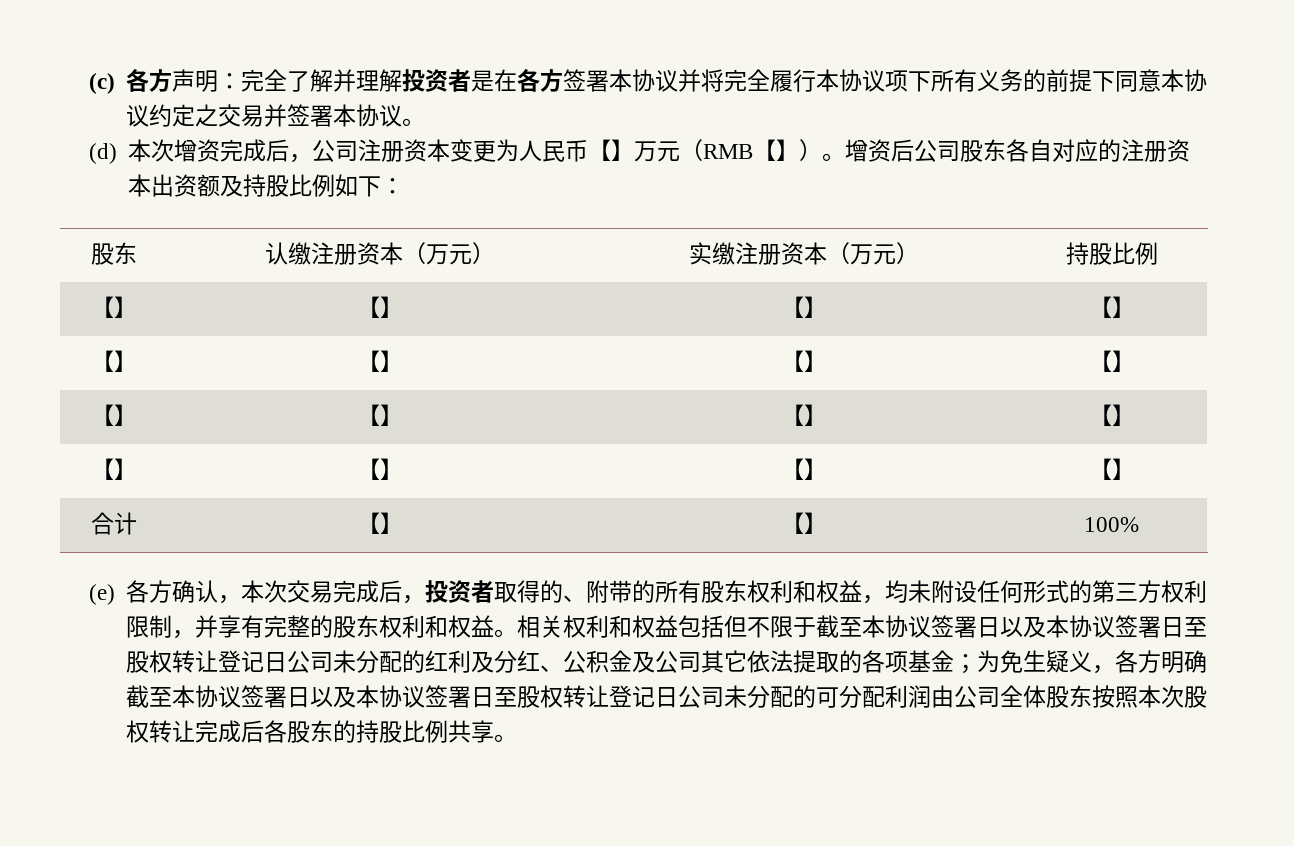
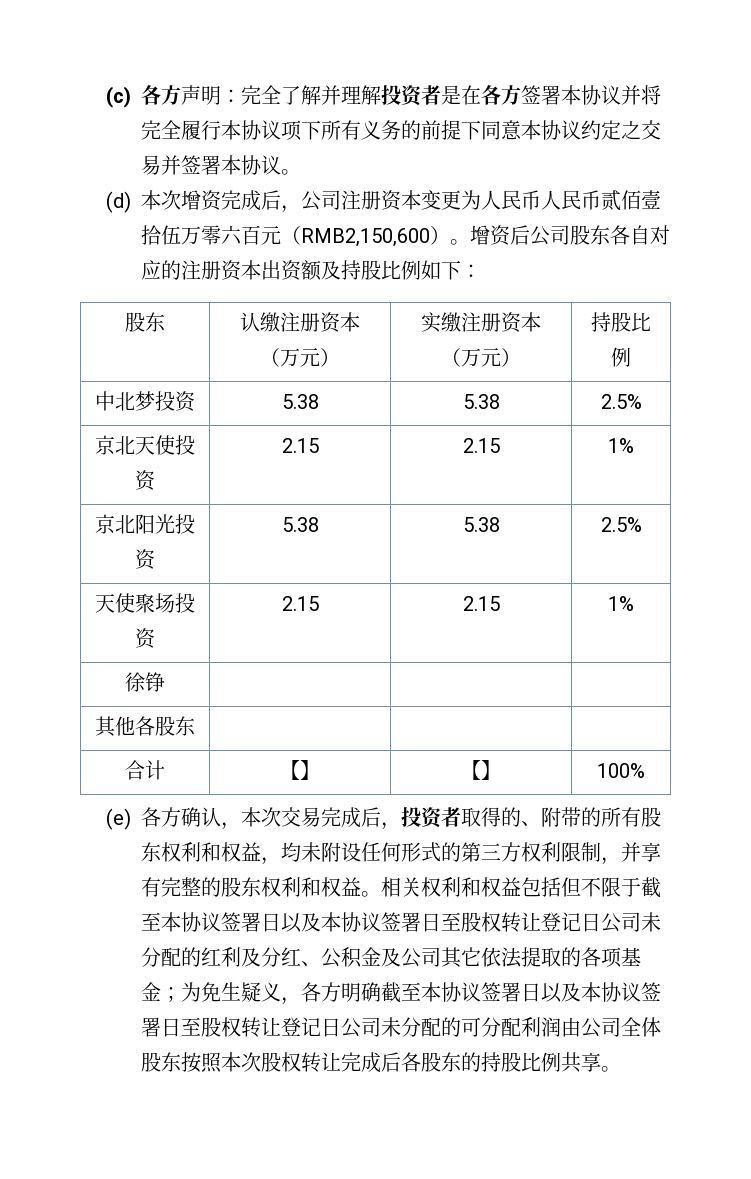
- (d)本次增资完成后，公司注册资本变更为人民币【】万元（RMB【】）。
+ (d)本次增资完成后，公司注册资本变更为人民币人民币贰佰壹拾伍万零六百元（RMB2,150,600）。
  股东 | 认缴注册资本（万元） | 实缴注册资本（万元） | 持股比例
- 【】 | 【】 | 【】 | 【】
- 【】 | 【】 | 【】 | 【】
- 【】 | 【】 | 【】 | 【】
- 【】 | 【】 | 【】 | 【】
+ 中北梦投资 | 5.38 | 5.38 | 2.5%
+ 京北天使投资 | 2.15 | 2.15 | 1%
+ 京北阳光投资 | 5.38 | 5.38 | 2.5%
+ 天使聚场投资 | 2.15 | 2.15 | 1%
+ 徐铮 | | |
+ 其他各股东 | | |

